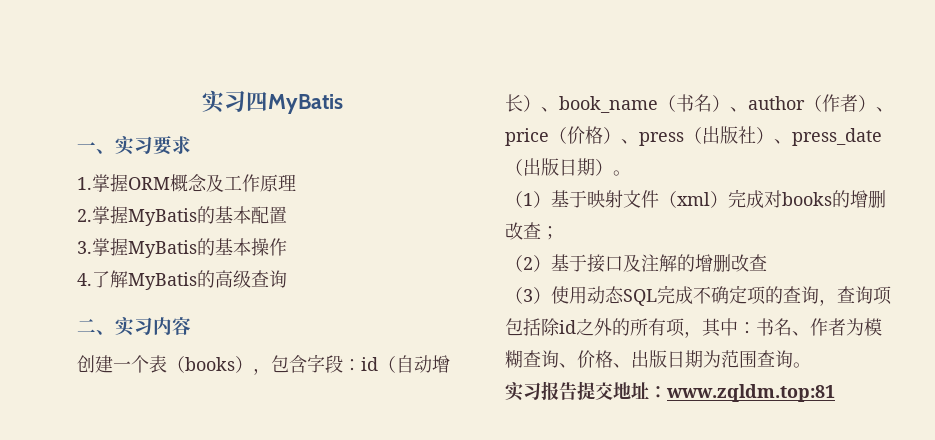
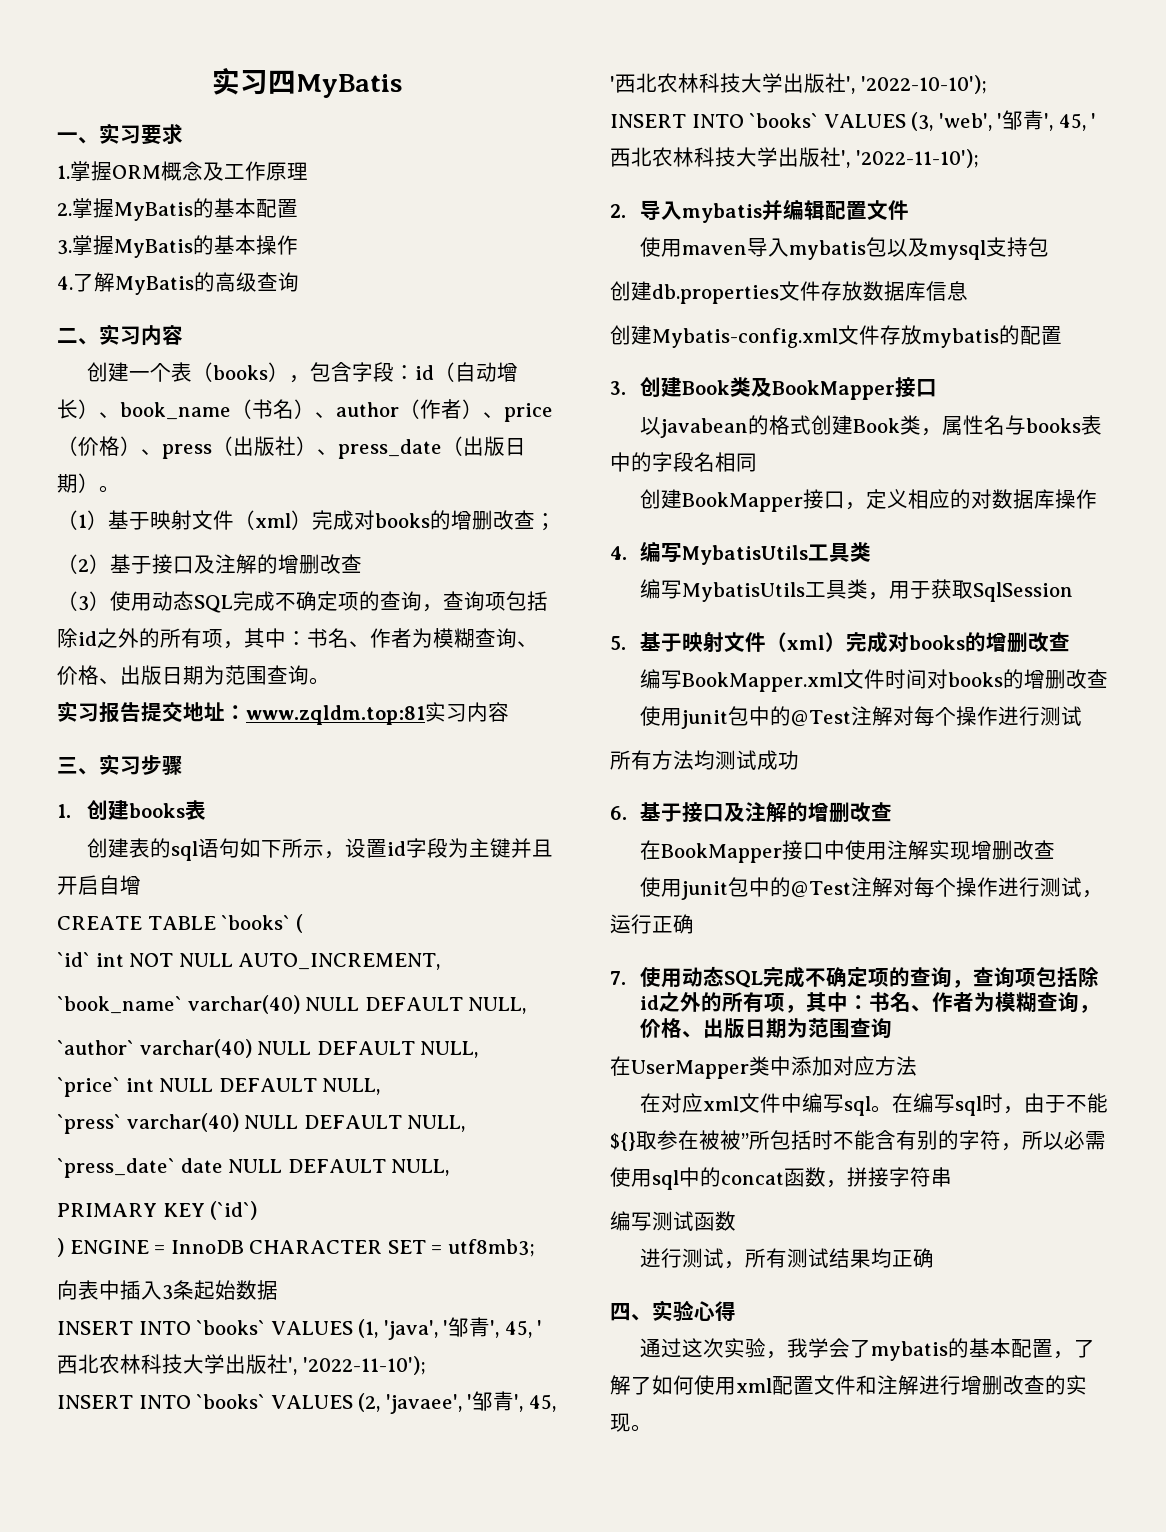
- 实习报告提交地址：www.zqldm.top:81
+ 实习报告提交地址：www.zqldm.top:81实习内容
+ 三、实习步骤
+ 1.创建books表
+ 创建表的sql语句如下所示，设置id字段为主键并且开启自增
+ CREATE TABLE `books` (
+ `id` int NOT NULL AUTO_INCREMENT,
+ `book_name` varchar(40) NULL DEFAULT NULL,
+ `author` varchar(40) NULL DEFAULT NULL,
+ `price` int NULL DEFAULT NULL,
+ `press` varchar(40) NULL DEFAULT NULL,
+ `press_date` date NULL DEFAULT NULL,
+ PRIMARY KEY (`id`)
+ ) ENGINE = InnoDB CHARACTER SET = utf8mb3;
+ 向表中插入3条起始数据
+ INSERT INTO `books` VALUES (1, 'java', '邹青', 45, '西北农林科技大学出版社', '2022-11-10');
+ INSERT INTO `books` VALUES (2, 'javaee', '邹青', 45, '西北农林科技大学出版社', '2022-10-10');
+ INSERT INTO `books` VALUES (3, 'web', '邹青', 45, '西北农林科技大学出版社', '2022-11-10');
+ 2.导入mybatis并编辑配置文件
+ 使用maven导入mybatis包以及mysql支持包
+ 创建db.properties文件存放数据库信息
+ 创建Mybatis-config.xml文件存放mybatis的配置
+ 3.创建Book类及BookMapper接口
+ 以javabean的格式创建Book类，属性名与books表中的字段名相同
+ 创建BookMapper接口，定义相应的对数据库操作
+ 4.编写MybatisUtils工具类
+ 编写MybatisUtils工具类，用于获取SqlSession
+ 5.基于映射文件（xml）完成对books的增删改查
+ 编写BookMapper.xml文件时间对books的增删改查
+ 使用junit包中的@Test注解对每个操作进行测试
+ 所有方法均测试成功
+ 6.基于接口及注解的增删改查
+ 在BookMapper接口中使用注解实现增删改查
+ 使用junit包中的@Test注解对每个操作进行测试，运行正确
+ 7.使用动态SQL完成不确定项的查询，查询项包括除id之外的所有项，其中：书名、作者为模糊查询，价格、出版日期为范围查询
+ 在UserMapper类中添加对应方法
+ 在对应xml文件中编写sql。在编写sql时，由于不能${}取参在被被’’所包括时不能含有别的字符，所以必需使用sql中的concat函数，拼接字符串
+ 编写测试函数
+ 进行测试，所有测试结果均正确
+ 四、实验心得
+ 通过这次实验，我学会了mybatis的基本配置，了解了如何使用xml配置文件和注解进行增删改查的实现。

